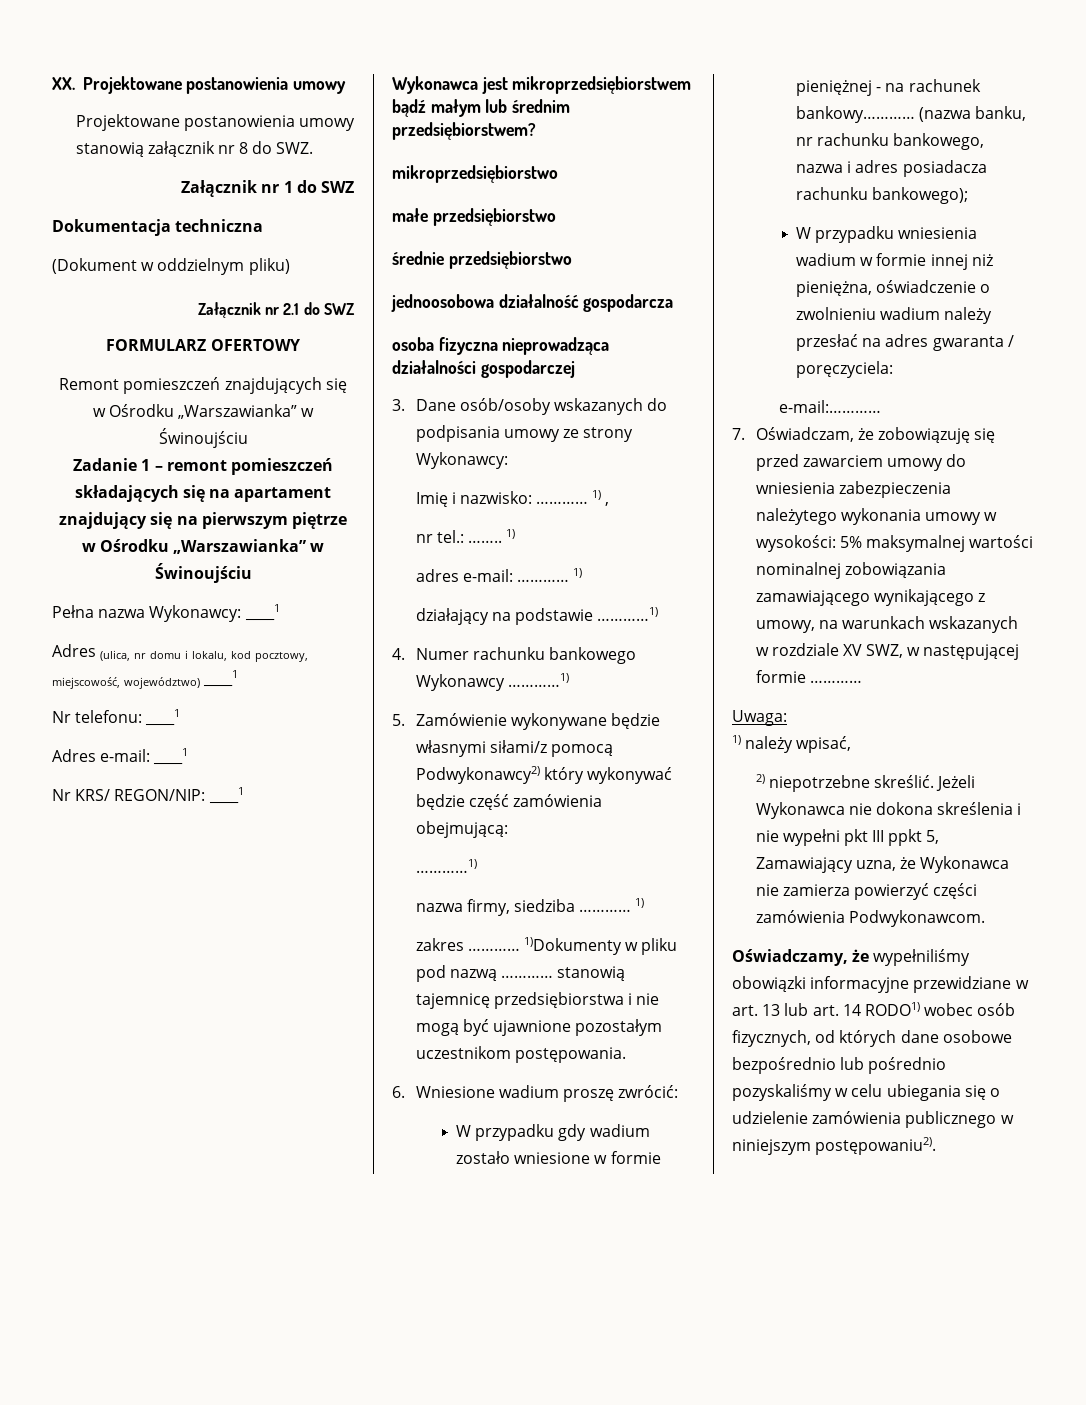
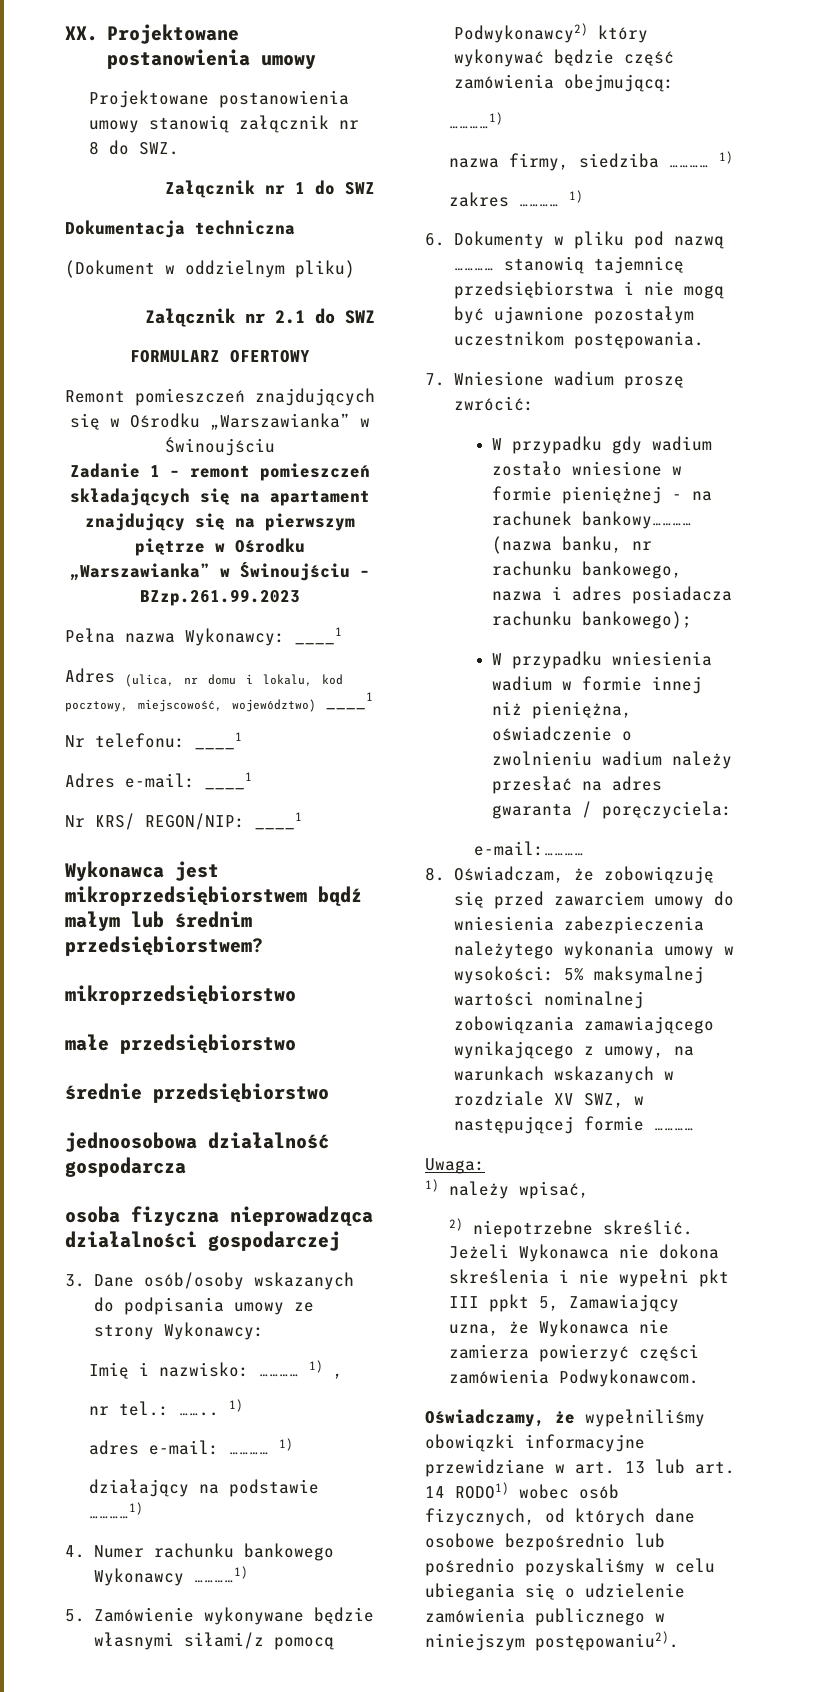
- Zadanie 1 – remont pomieszczeń składających się na apartament znajdujący się na pierwszym piętrze w Ośrodku „Warszawianka” w Świnoujściu
+ Zadanie 1 – remont pomieszczeń składających się na apartament znajdujący się na pierwszym piętrze w Ośrodku „Warszawianka” w Świnoujściu – BZzp.261.99.2023
- zakres ………… 1)Dokumenty w pliku pod nazwą ………… stanowią tajemnicę przedsiębiorstwa i nie mogą być ujawnione pozostałym uczestnikom postępowania.
+ zakres ………… 1)
+ 6. Dokumenty w pliku pod nazwą ………… stanowią tajemnicę przedsiębiorstwa i nie mogą być ujawnione pozostałym uczestnikom postępowania.
- 6. Wniesione wadium proszę zwrócić:
+ 7. Wniesione wadium proszę zwrócić:
- 7. Oświadczam, że zobowiązuję się przed zawarciem umowy do wniesienia zabezpieczenia należytego wykonania umowy w wysokości: 5% maksymalnej wartości nominalnej zobowiązania zamawiającego wynikającego z umowy, na warunkach wskazanych w rozdziale XV SWZ, w następującej formie …………
+ 8. Oświadczam, że zobowiązuję się przed zawarciem umowy do wniesienia zabezpieczenia należytego wykonania umowy w wysokości: 5% maksymalnej wartości nominalnej zobowiązania zamawiającego wynikającego z umowy, na warunkach wskazanych w rozdziale XV SWZ, w następującej formie …………

